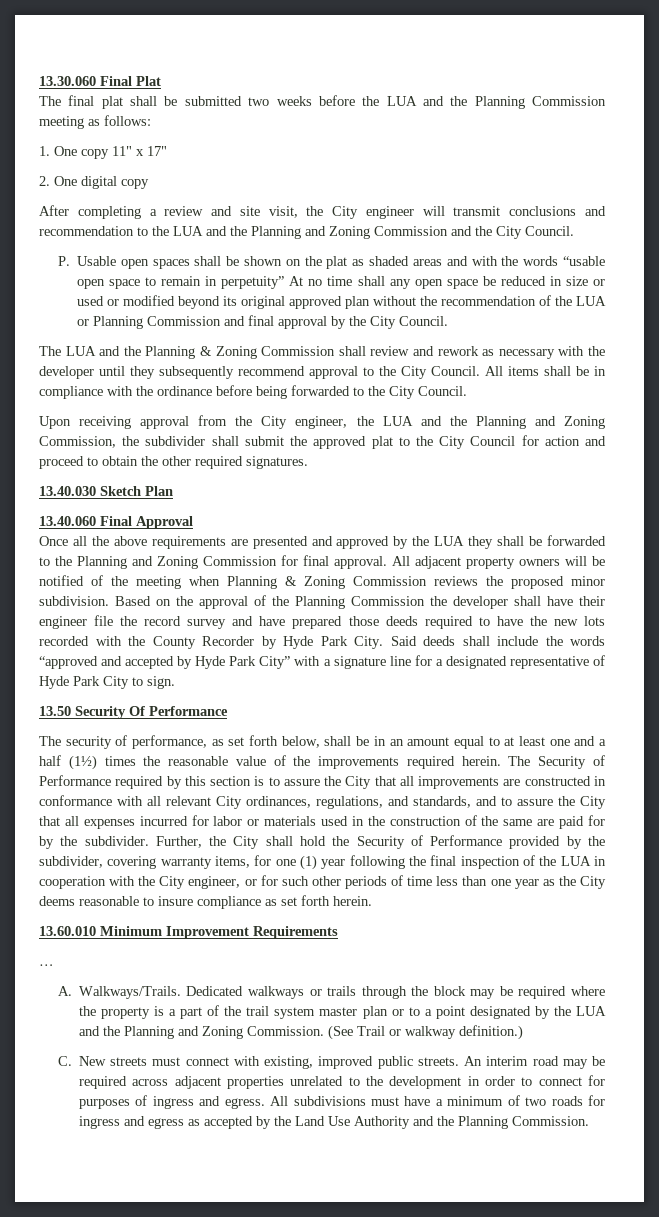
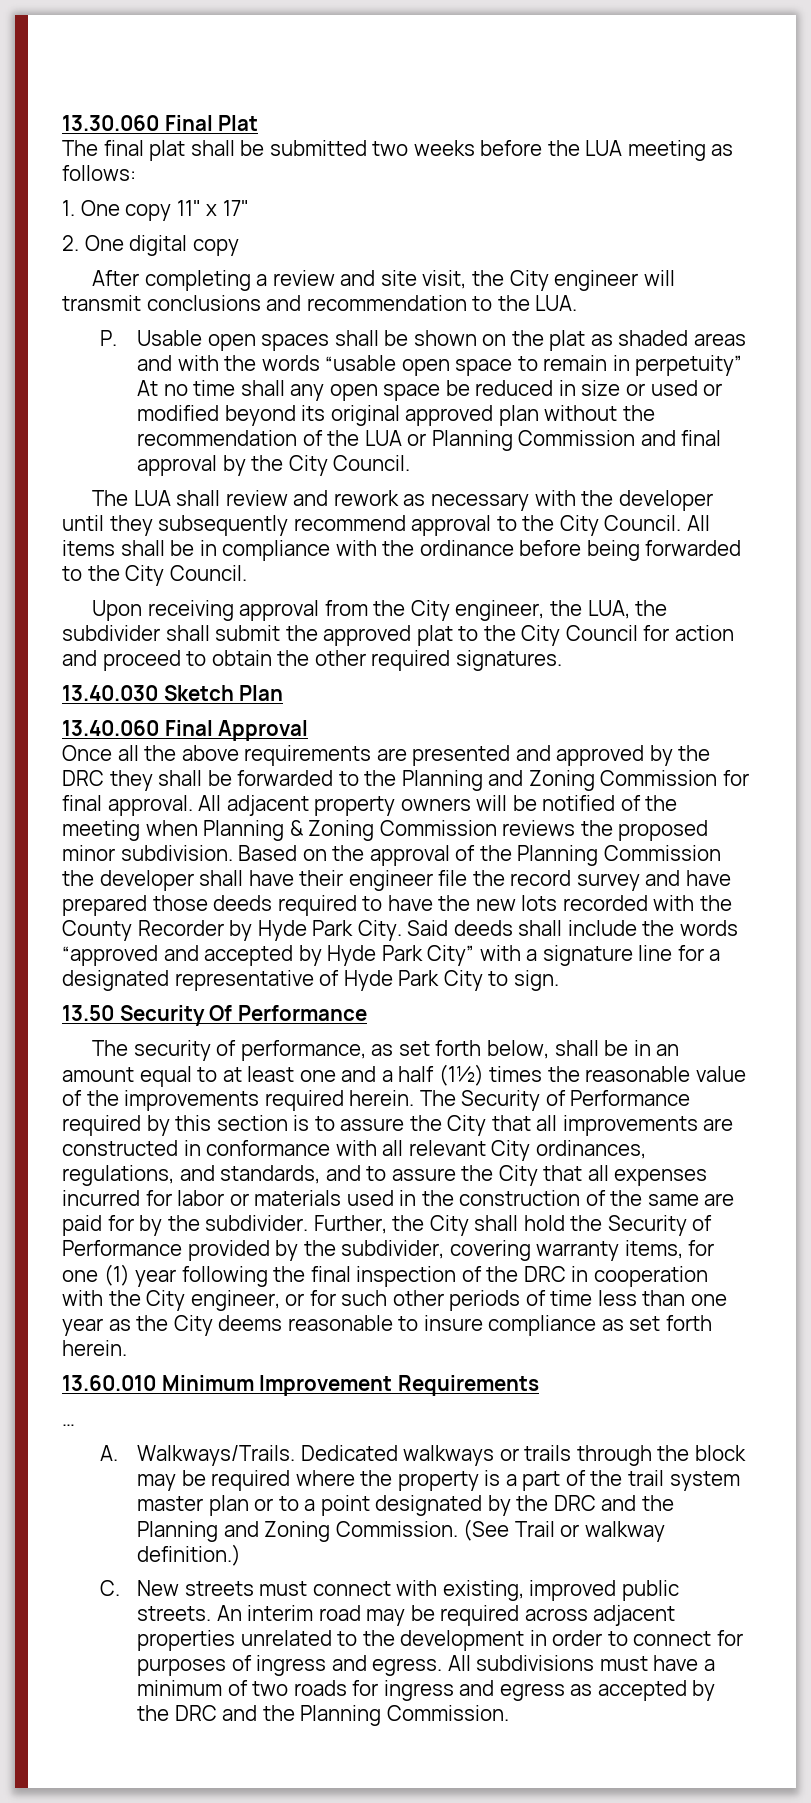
- The final plat shall be submitted two weeks before the LUA and the Planning Commission meeting as follows:
+ The final plat shall be submitted two weeks before the LUA meeting as follows:
- After completing a review and site visit, the City engineer will transmit conclusions and recommendation to the LUA and the Planning and Zoning Commission and the City Council.
+ After completing a review and site visit, the City engineer will transmit conclusions and recommendation to the LUA.
- The LUA and the Planning & Zoning Commission shall review and rework as necessary with the developer until they subsequently recommend approval to the City Council.
+ The LUA shall review and rework as necessary with the developer until they subsequently recommend approval to the City Council.
- Upon receiving approval from the City engineer, the LUA and the Planning and Zoning Commission, the subdivider shall submit the approved plat to the City Council for action and proceed to obtain the other required signatures.
+ Upon receiving approval from the City engineer, the LUA, the subdivider shall submit the approved plat to the City Council for action and proceed to obtain the other required signatures.
- Once all the above requirements are presented and approved by the LUA they shall be forwarded to the Planning and Zoning Commission for final approval.
+ Once all the above requirements are presented and approved by the DRC they shall be forwarded to the Planning and Zoning Commission for final approval.
- Further, the City shall hold the Security of Performance provided by the subdivider, covering warranty items, for one (1) year following the final inspection of the LUA in cooperation with the City engineer, or for such other periods of time less than one year as the City deems reasonable to insure compliance as set forth herein.
+ Further, the City shall hold the Security of Performance provided by the subdivider, covering warranty items, for one (1) year following the final inspection of the DRC in cooperation with the City engineer, or for such other periods of time less than one year as the City deems reasonable to insure compliance as set forth herein.
- Dedicated walkways or trails through the block may be required where the property is a part of the trail system master plan or to a point designated by the LUA and the Planning and Zoning Commission.
+ Dedicated walkways or trails through the block may be required where the property is a part of the trail system master plan or to a point designated by the DRC and the Planning and Zoning Commission.
- All subdivisions must have a minimum of two roads for ingress and egress as accepted by the Land Use Authority and the Planning Commission.
+ All subdivisions must have a minimum of two roads for ingress and egress as accepted by the DRC and the Planning Commission.

